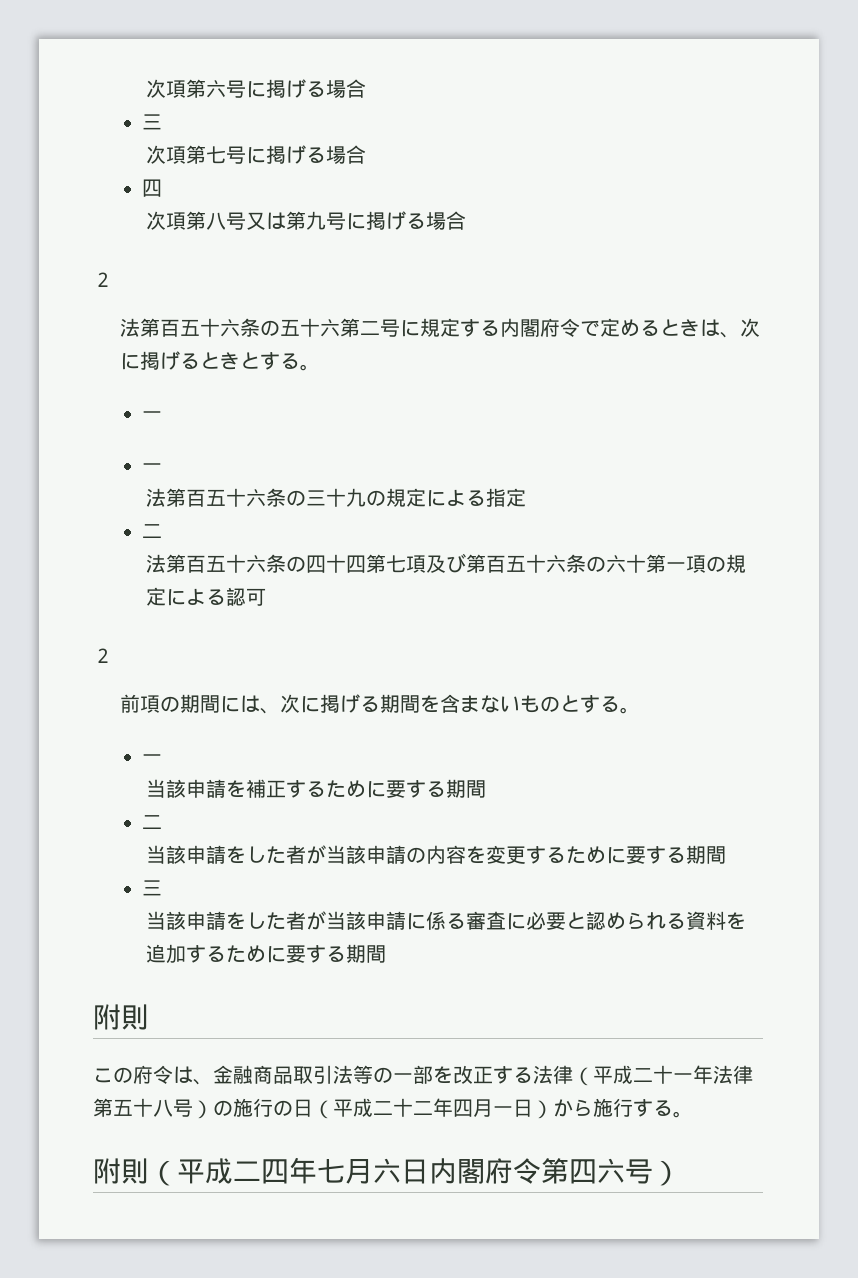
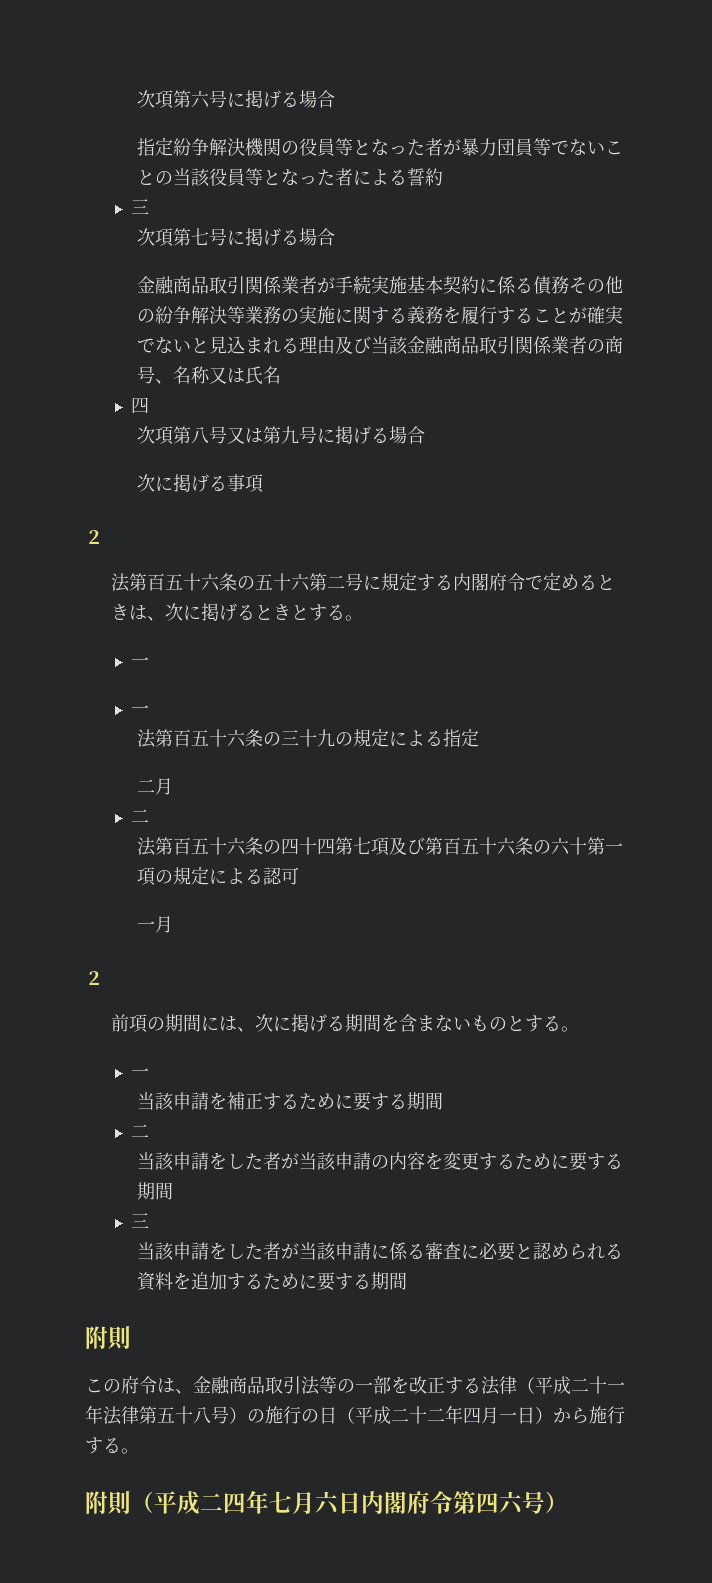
+ 指定紛争解決機関の役員等となった者が暴力団員等でないことの当該役員等となった者による誓約
+ 金融商品取引関係業者が手続実施基本契約に係る債務その他の紛争解決等業務の実施に関する義務を履行することが確実でないと見込まれる理由及び当該金融商品取引関係業者の商号、名称又は氏名
+ 次に掲げる事項
+ 二月
+ 一月

